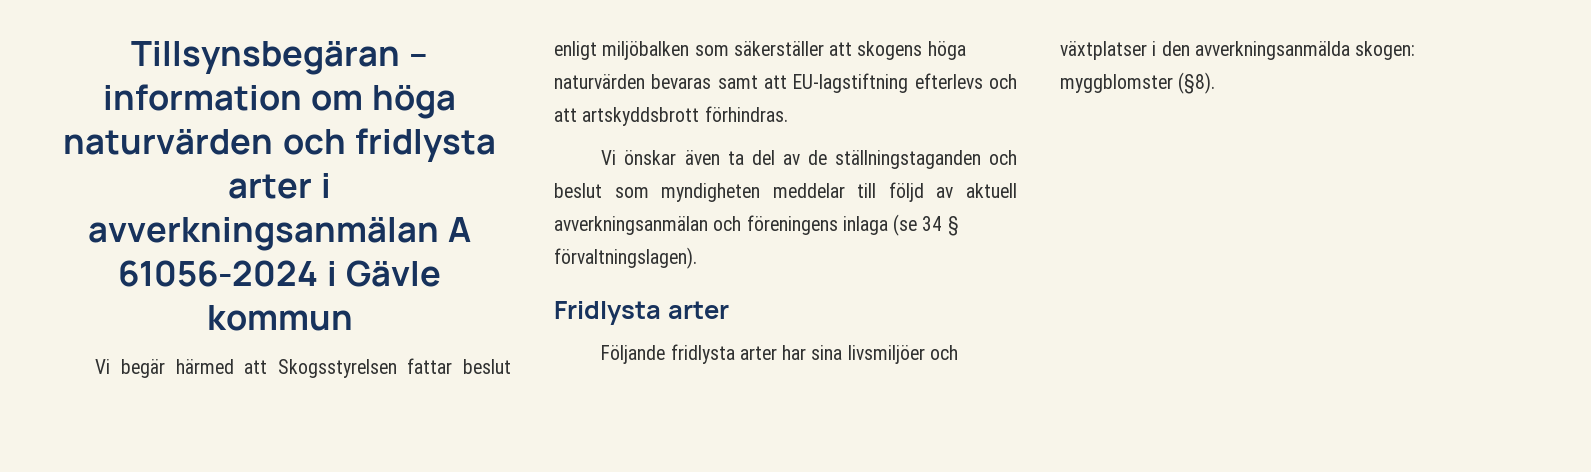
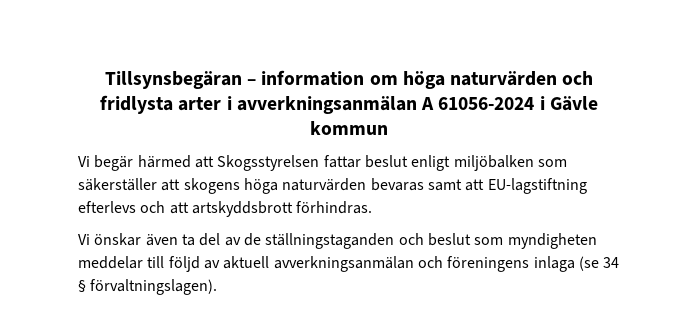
- Fridlysta arter
- Följande fridlysta arter har sina livsmiljöer och växtplatser i den avverkningsanmälda skogen: myggblomster (§8).

